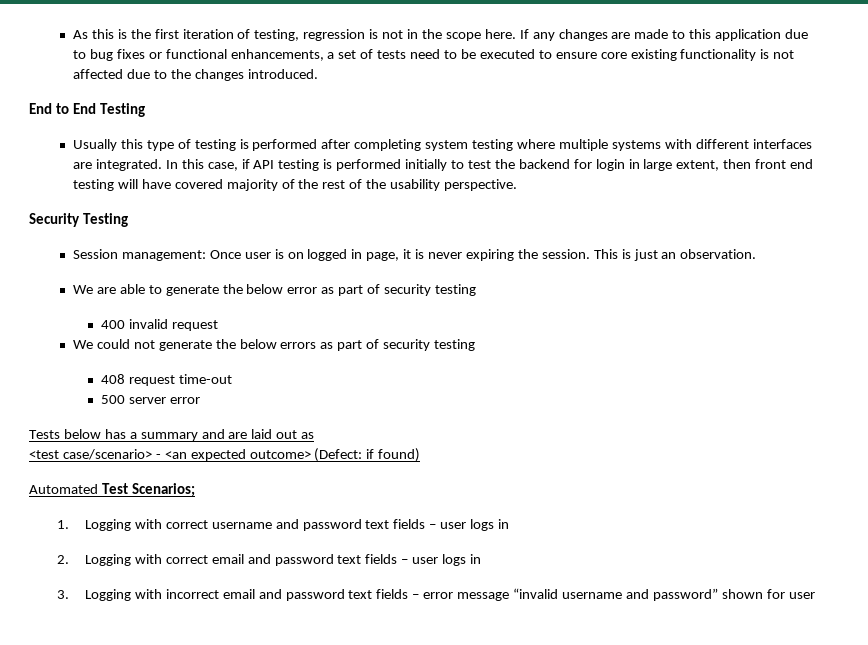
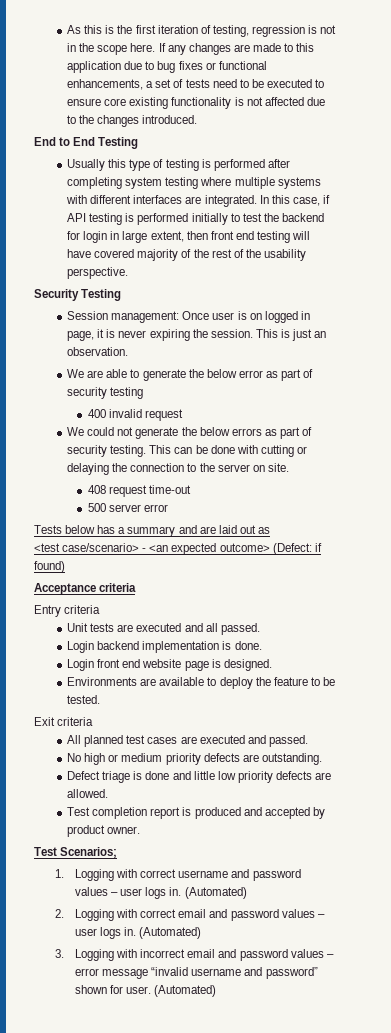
- We could not generate the below errors as part of security testing
+ We could not generate the below errors as part of security testing. This can be done with cutting or delaying the connection to the server on site.
- Automated Test Scenarios;
+ Acceptance criteria
+ Entry criteria
+ Unit tests are executed and all passed.
+ Login backend implementation is done.
+ Login front end website page is designed.
+ Environments are available to deploy the feature to be tested.
+ Exit criteria
+ All planned test cases are executed and passed.
+ No high or medium priority defects are outstanding.
+ Defect triage is done and little low priority defects are allowed.
+ Test completion report is produced and accepted by product owner.
+ Test Scenarios;
- 1. Logging with correct username and password text fields – user logs in
+ 1. Logging with correct username and password values – user logs in. (Automated)
- 2. Logging with correct email and password text fields – user logs in
+ 2. Logging with correct email and password values – user logs in. (Automated)
- 3. Logging with incorrect email and password text fields – error message “invalid username and password” shown for user
+ 3. Logging with incorrect email and password values – error message “invalid username and password” shown for user. (Automated)

